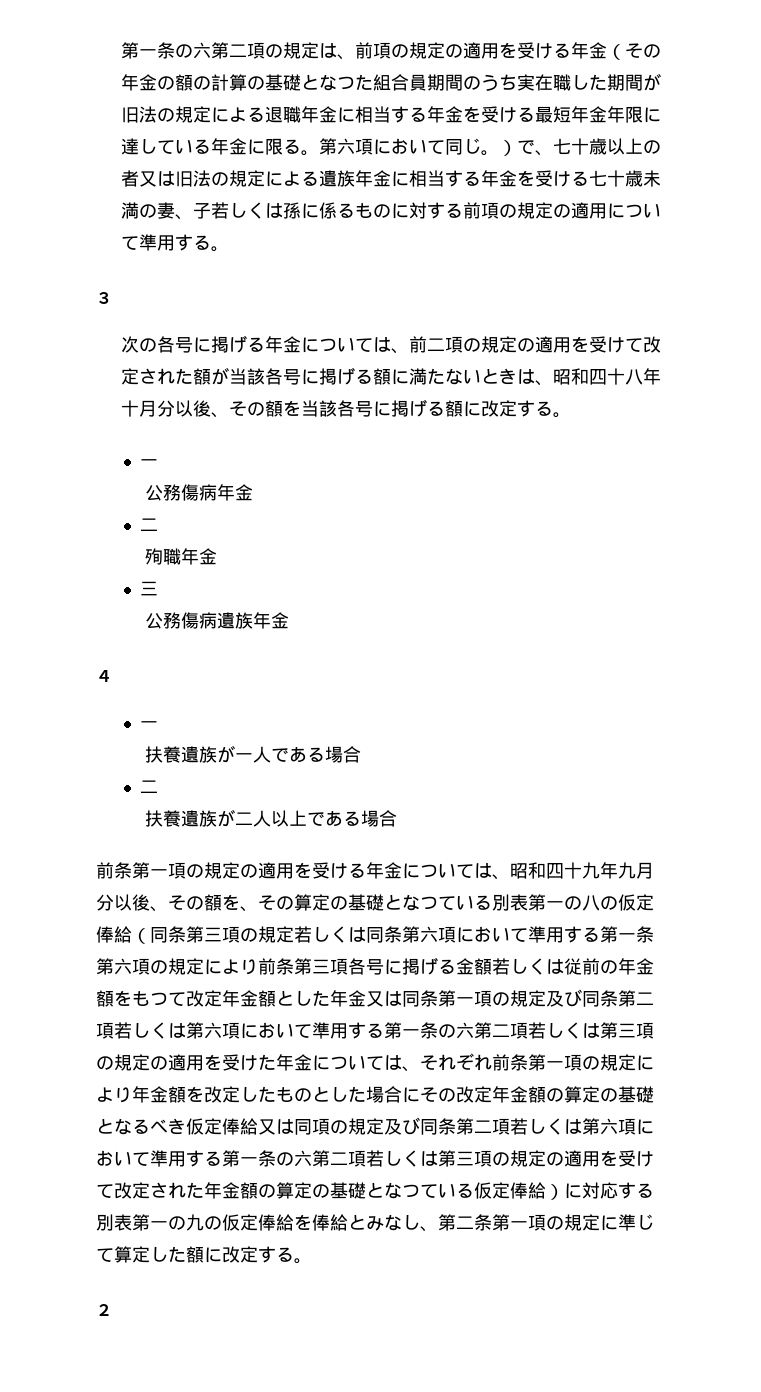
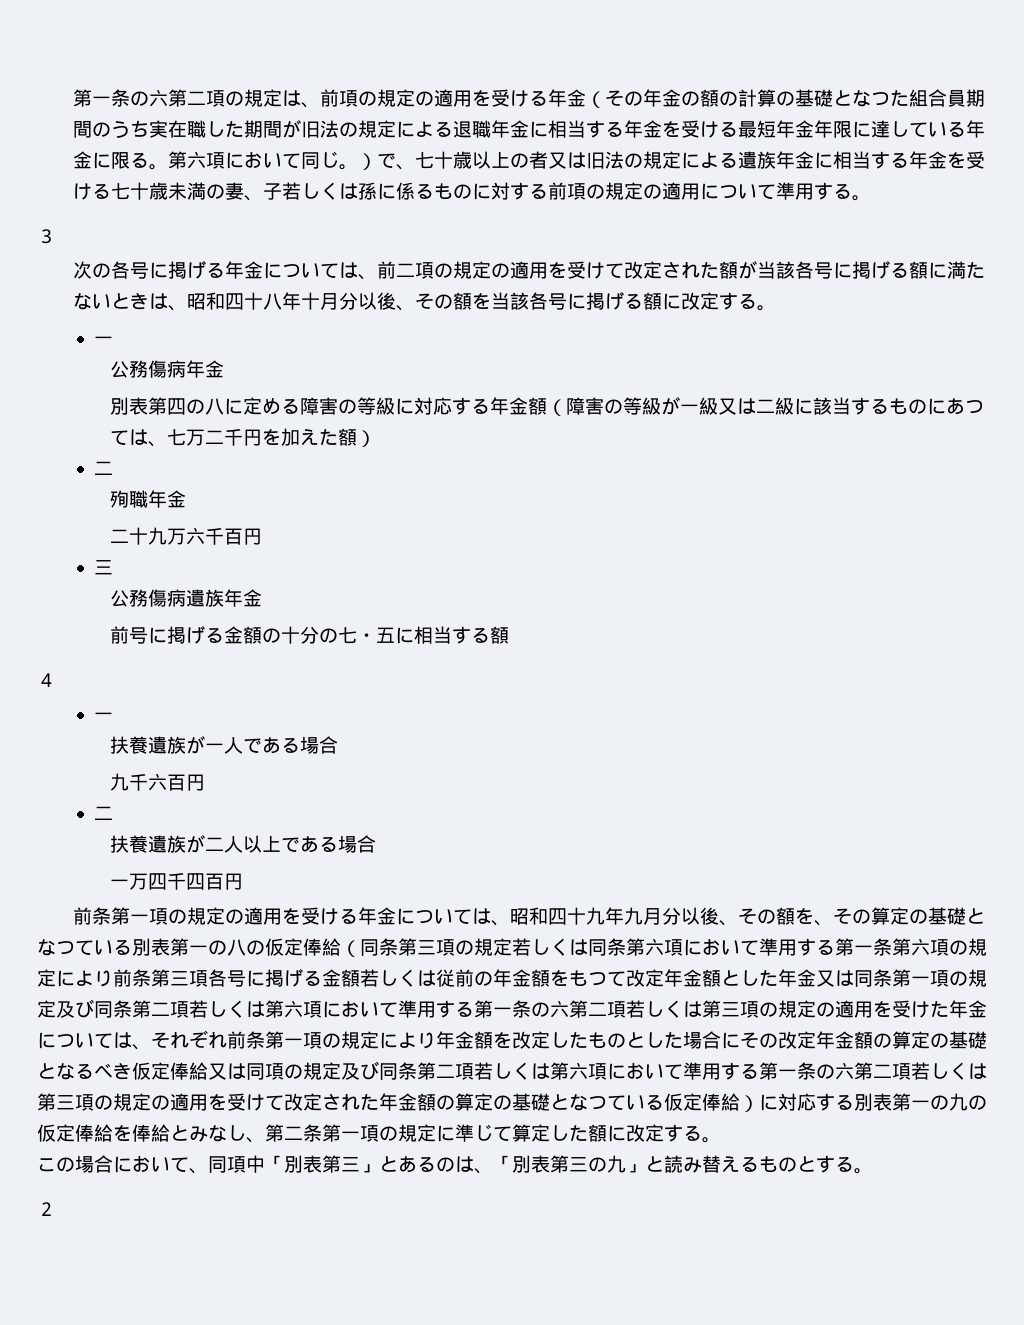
+ 別表第四の八に定める障害の等級に対応する年金額（障害の等級が一級又は二級に該当するものにあつては、七万二千円を加えた額）
+ 二十九万六千百円
+ 前号に掲げる金額の十分の七・五に相当する額
+ 九千六百円
+ 一万四千四百円
+ この場合において、同項中「別表第三」とあるのは、「別表第三の九」と読み替えるものとする。

